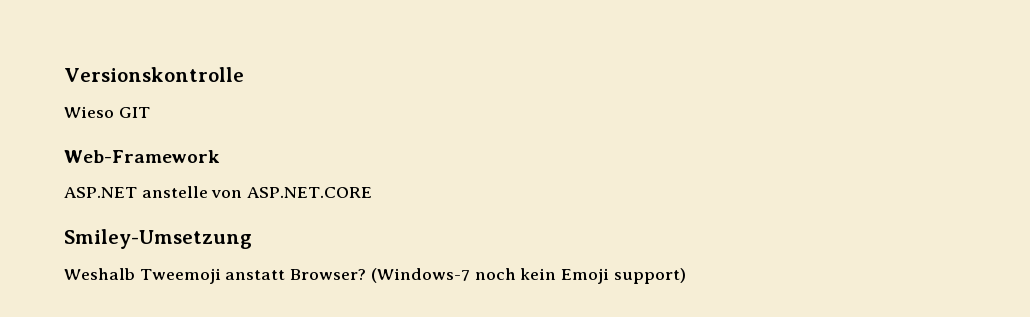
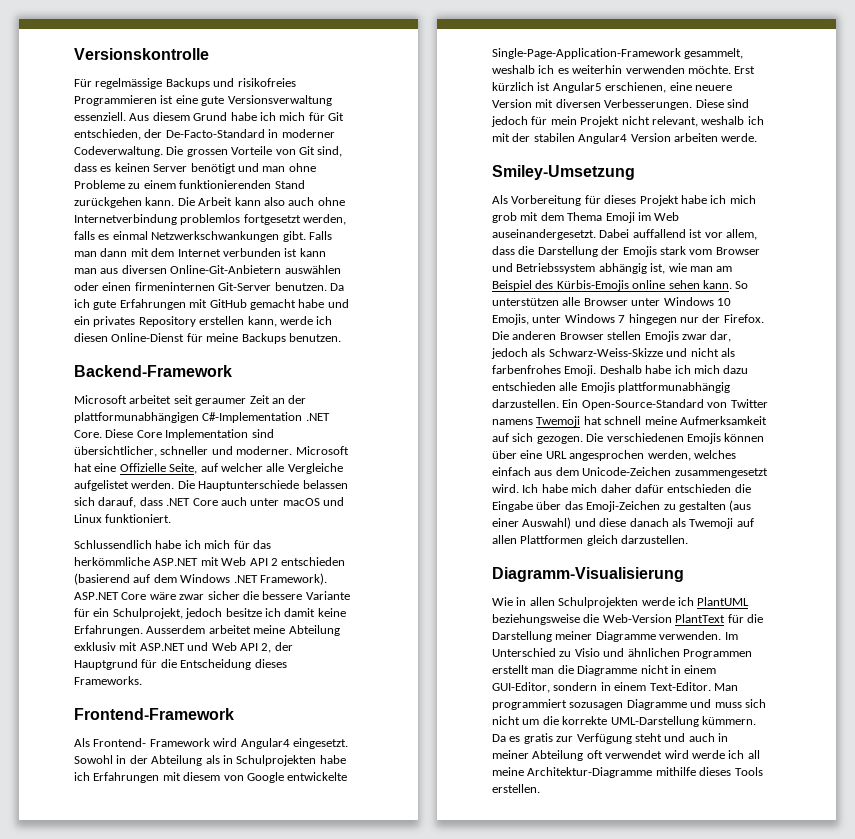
- Wieso GIT
- Web-Framework
- ASP.NET anstelle von ASP.NET.CORE
+ Für regelmässige Backups und risikofreies Programmieren ist eine gute Versionsverwaltung essenziell. Aus diesem Grund habe ich mich für Git entschieden, der De-Facto-Standard in moderner Codeverwaltung. Die grossen Vorteile von Git sind, dass es keinen Server benötigt und man ohne Probleme zu einem funktionierenden Stand zurückgehen kann. Die Arbeit kann also auch ohne Internetverbindung problemlos fortgesetzt werden, falls es einmal Netzwerkschwankungen gibt. Falls man dann mit dem Internet verbunden ist kann man aus diversen Online-Git-Anbietern auswählen oder einen firmeninternen Git-Server benutzen. Da ich gute Erfahrungen mit GitHub gemacht habe und ein privates Repository erstellen kann, werde ich diesen Online-Dienst für meine Backups benutzen.
+ Backend-Framework
+ Microsoft arbeitet seit geraumer Zeit an der plattformunabhängigen C#-Implementation .NET Core. Diese Core Implementation sind übersichtlicher, schneller und moderner. Microsoft hat eine Offizielle Seite, auf welcher alle Vergleiche aufgelistet werden. Die Hauptunterschiede belassen sich darauf, dass .NET Core auch unter macOS und Linux funktioniert.
+ Schlussendlich habe ich mich für das herkömmliche ASP.NET mit Web API 2 entschieden (basierend auf dem Windows .NET Framework). ASP.NET Core wäre zwar sicher die bessere Variante für ein Schulprojekt, jedoch besitze ich damit keine Erfahrungen. Ausserdem arbeitet meine Abteilung exklusiv mit ASP.NET und Web API 2, der Hauptgrund für die Entscheidung dieses Frameworks.
+ Frontend-Framework
+ Als Frontend- Framework wird Angular4 eingesetzt. Sowohl in der Abteilung als in Schulprojekten habe ich Erfahrungen mit diesem von Google entwickelte Single-Page-Application-Framework gesammelt, weshalb ich es weiterhin verwenden möchte. Erst kürzlich ist Angular5 erschienen, eine neuere Version mit diversen Verbesserungen. Diese sind jedoch für mein Projekt nicht relevant, weshalb ich mit der stabilen Angular4 Version arbeiten werde.
  Smiley-Umsetzung
- Weshalb Tweemoji anstatt Browser? (Windows-7 noch kein Emoji support)
+ Als Vorbereitung für dieses Projekt habe ich mich grob mit dem Thema Emoji im Web auseinandergesetzt. Dabei auffallend ist vor allem, dass die Darstellung der Emojis stark vom Browser und Betriebssystem abhängig ist, wie man am Beispiel des Kürbis-Emojis online sehen kann. So unterstützen alle Browser unter Windows 10 Emojis, unter Windows 7 hingegen nur der Firefox. Die anderen Browser stellen Emojis zwar dar, jedoch als Schwarz-Weiss-Skizze und nicht als farbenfrohes Emoji. Deshalb habe ich mich dazu entschieden alle Emojis plattformunabhängig darzustellen. Ein Open-Source-Standard von Twitter namens Twemoji hat schnell meine Aufmerksamkeit auf sich gezogen. Die verschiedenen Emojis können über eine URL angesprochen werden, welches einfach aus dem Unicode-Zeichen zusammengesetzt wird. Ich habe mich daher dafür entschieden die Eingabe über das Emoji-Zeichen zu gestalten (aus einer Auswahl) und diese danach als Twemoji auf allen Plattformen gleich darzustellen.
+ Diagramm-Visualisierung
+ Wie in allen Schulprojekten werde ich PlantUML beziehungsweise die Web-Version PlantText für die Darstellung meiner Diagramme verwenden. Im Unterschied zu Visio und ähnlichen Programmen erstellt man die Diagramme nicht in einem GUI-Editor, sondern in einem Text-Editor. Man programmiert sozusagen Diagramme und muss sich nicht um die korrekte UML-Darstellung kümmern. Da es gratis zur Verfügung steht und auch in meiner Abteilung oft verwendet wird werde ich all meine Architektur-Diagramme mithilfe dieses Tools erstellen.

